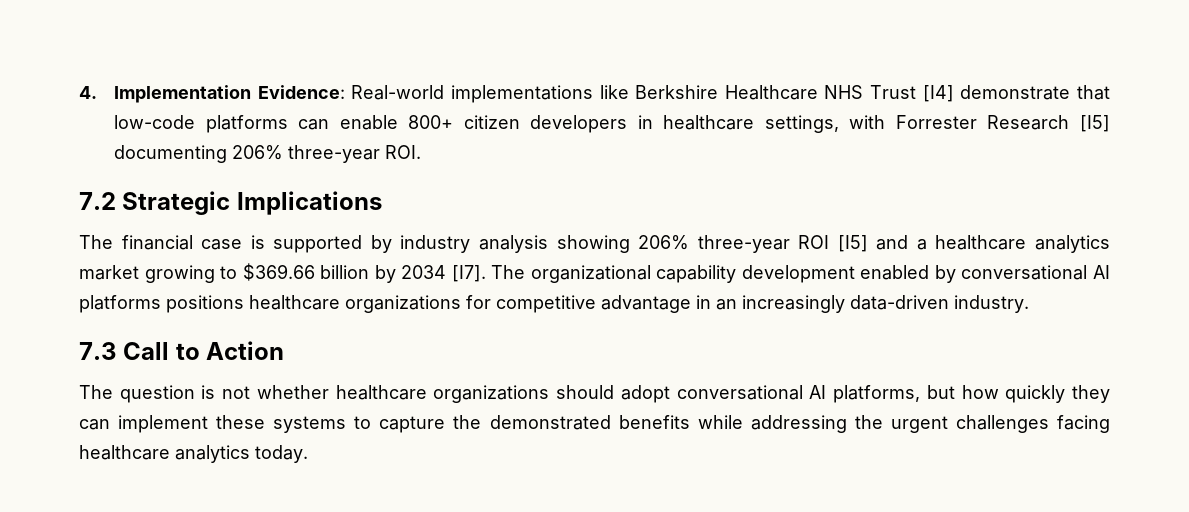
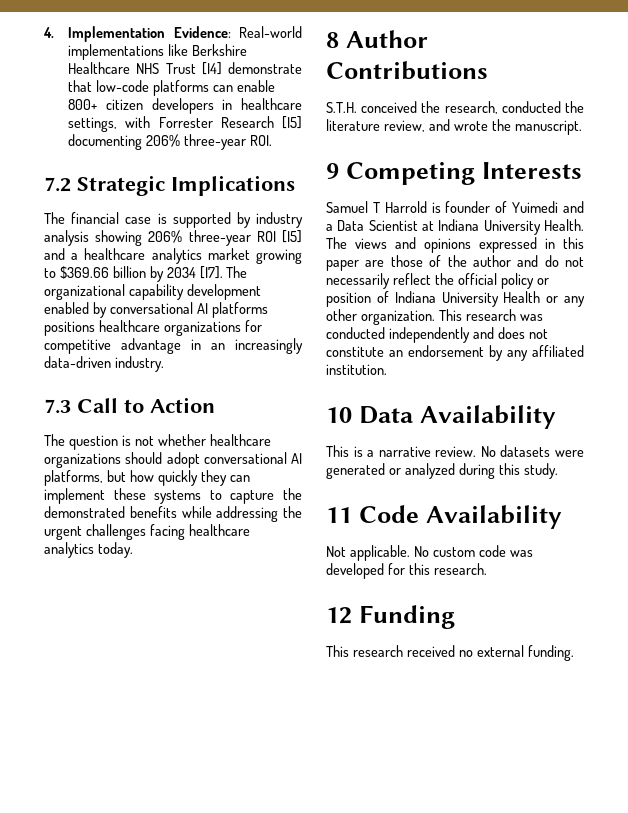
+ 8 Author Contributions
+ S.T.H. conceived the research, conducted the literature review, and wrote the manuscript.
+ 9 Competing Interests
+ Samuel T Harrold is founder of Yuimedi and a Data Scientist at Indiana University Health. The views and opinions expressed in this paper are those of the author and do not necessarily reflect the official policy or position of Indiana University Health or any other organization. This research was conducted independently and does not constitute an endorsement by any affiliated institution.
+ 10 Data Availability
+ This is a narrative review. No datasets were generated or analyzed during this study.
+ 11 Code Availability
+ Not applicable. No custom code was developed for this research.
+ 12 Funding
+ This research received no external funding.

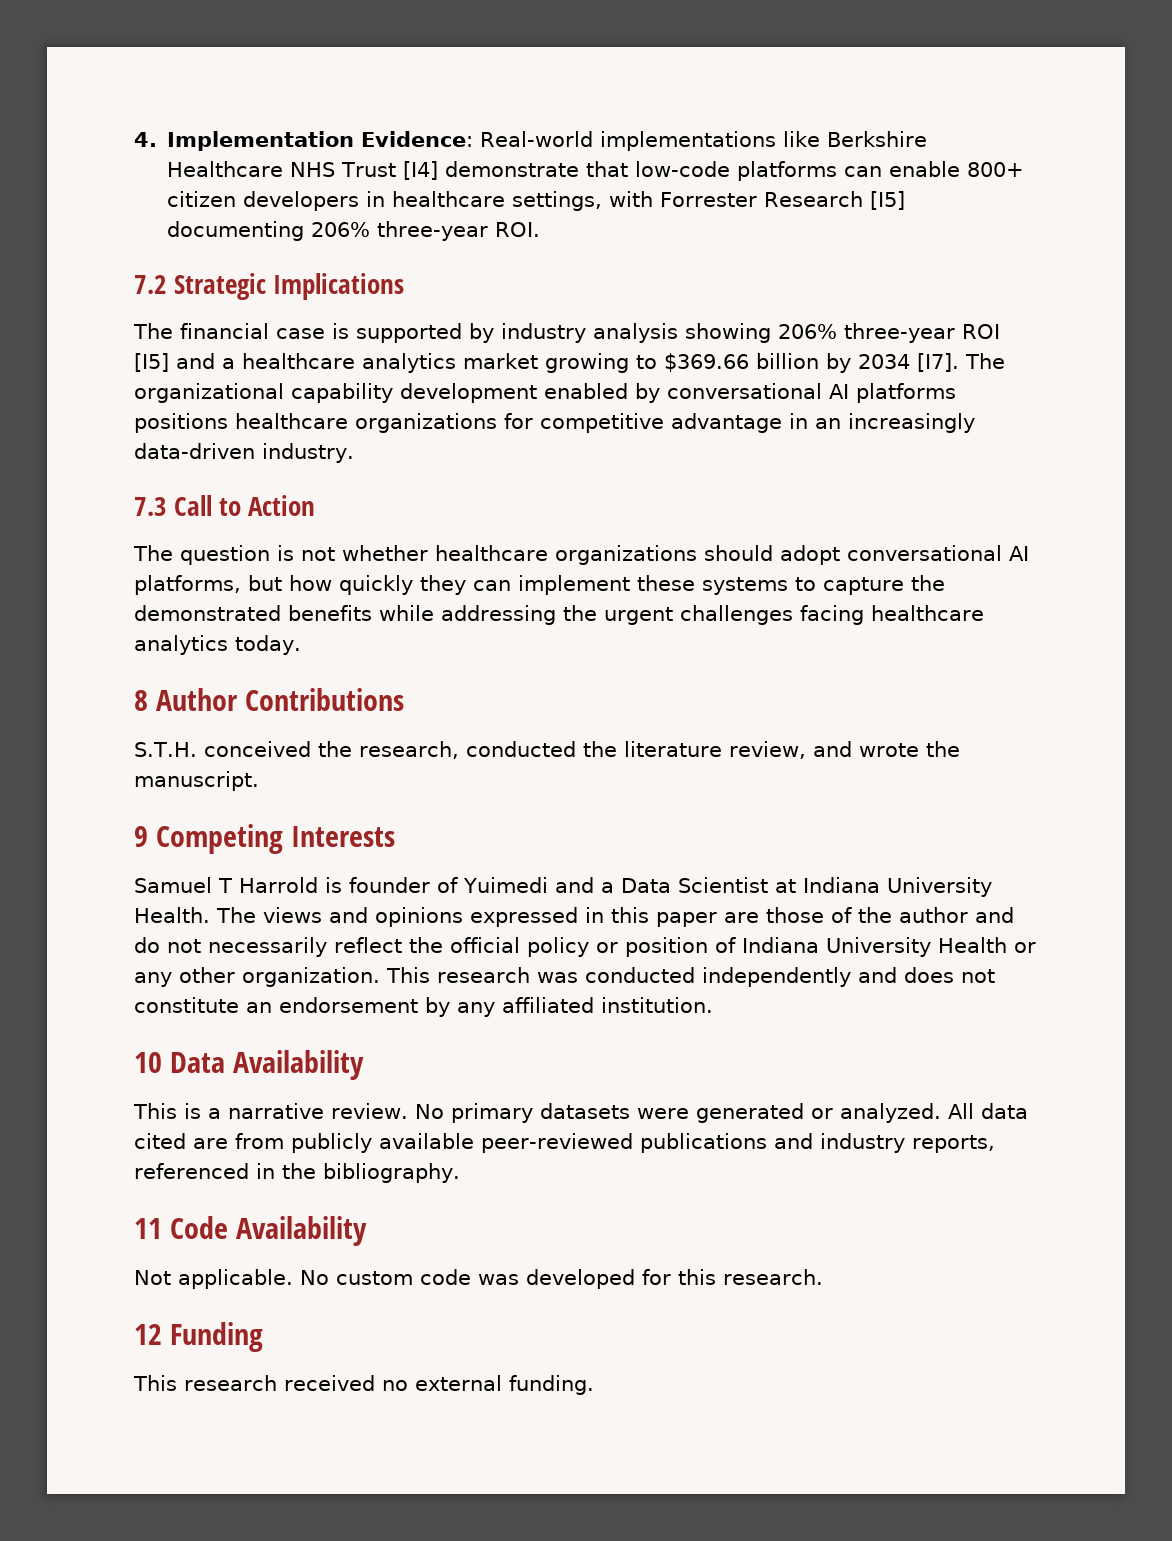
- No datasets were generated or analyzed during this study.
+ No primary datasets were generated or analyzed. All data cited are from publicly available peer-reviewed publications and industry reports, referenced in the bibliography.

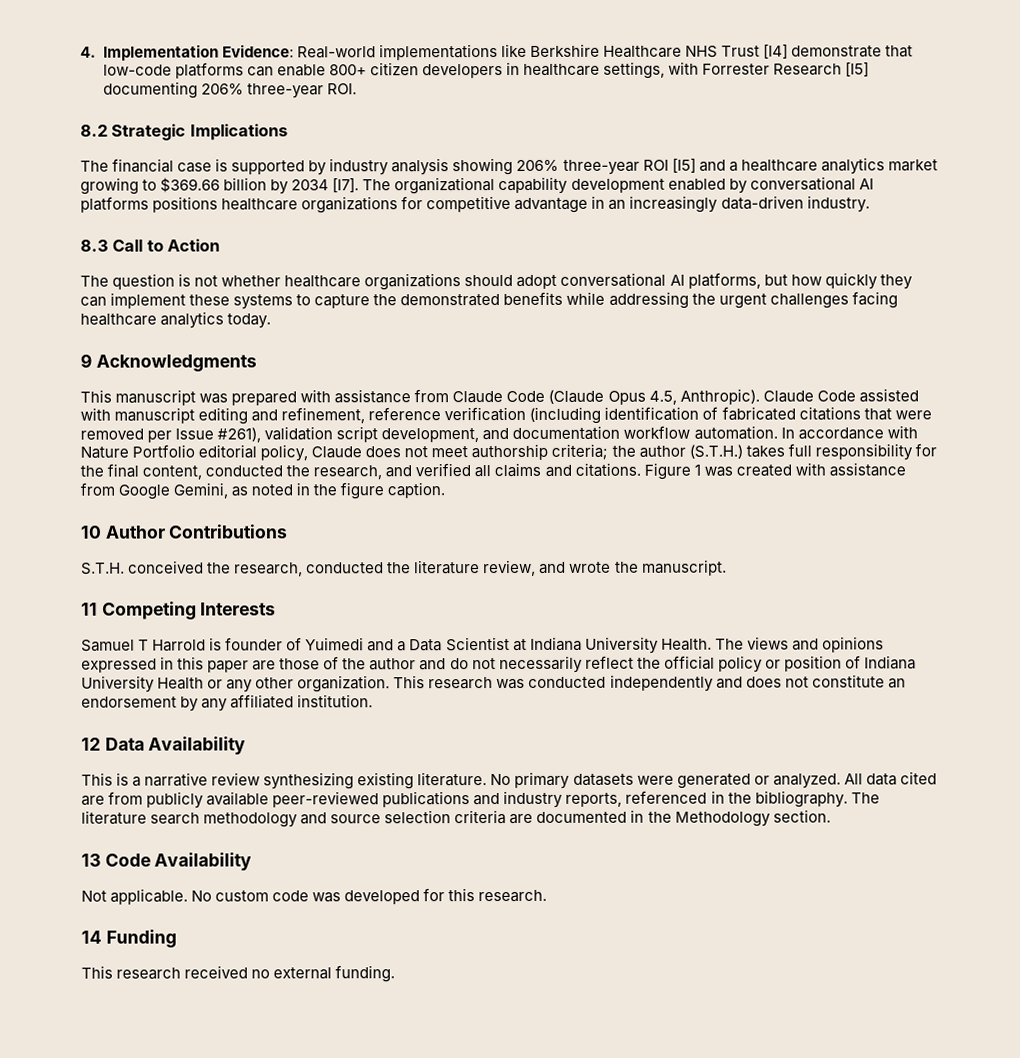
- 7.2 Strategic Implications
+ 8.2 Strategic Implications
- 7.3 Call to Action
+ 8.3 Call to Action
- 8 Author Contributions
+ 9 Acknowledgments
+ This manuscript was prepared with assistance from Claude Code (Claude Opus 4.5, Anthropic). Claude Code assisted with manuscript editing and refinement, reference verification (including identification of fabricated citations that were removed per Issue #261), validation script development, and documentation workflow automation. In accordance with Nature Portfolio editorial policy, Claude does not meet authorship criteria; the author (S.T.H.) takes full responsibility for the final content, conducted the research, and verified all claims and citations. Figure 1 was created with assistance from Google Gemini, as noted in the figure caption.
+ 10 Author Contributions
- 9 Competing Interests
+ 11 Competing Interests
- 10 Data Availability
+ 12 Data Availability
- This is a narrative review.
+ This is a narrative review synthesizing existing literature.
- All data cited are from publicly available peer-reviewed publications and industry reports, referenced in the bibliography.
- 11 Code Availability
+ All data cited are from publicly available peer-reviewed publications and industry reports, referenced in the bibliography. The literature search methodology and source selection criteria are documented in the Methodology section.
+ 13 Code Availability
- 12 Funding
+ 14 Funding

